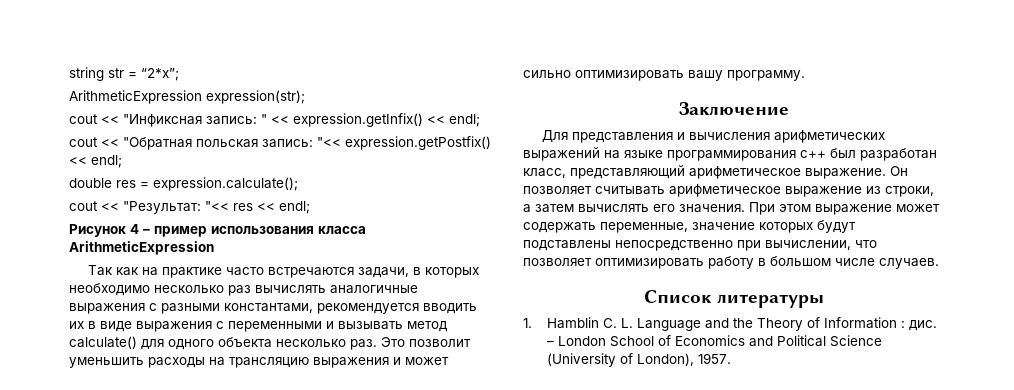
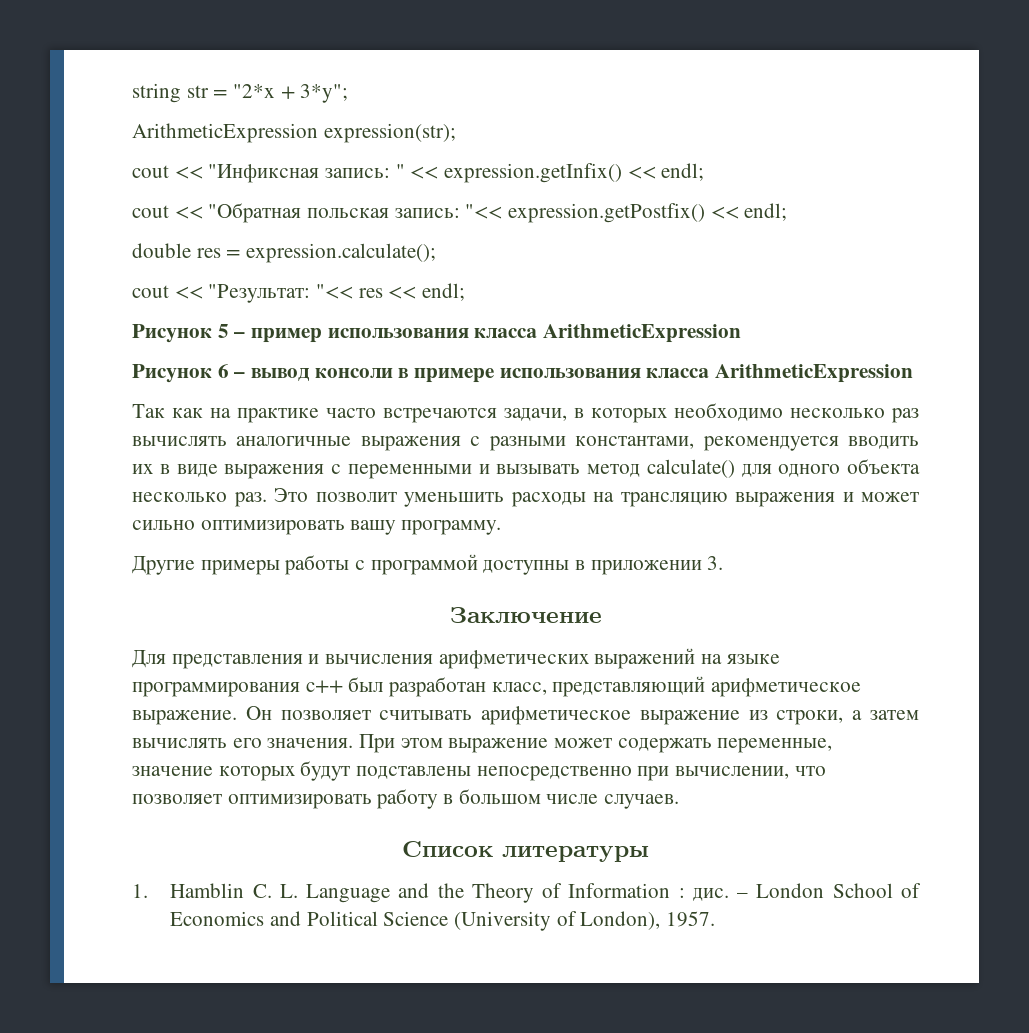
- string str = “2*x”;
+ string str = "2*x + 3*y";
- Рисунок 4 – пример использования класса ArithmeticExpression
+ Рисунок 5 – пример использования класса ArithmeticExpression
+ Рисунок 6 – вывод консоли в примере использования класса ArithmeticExpression
+ Другие примеры работы с программой доступны в приложении 3.

